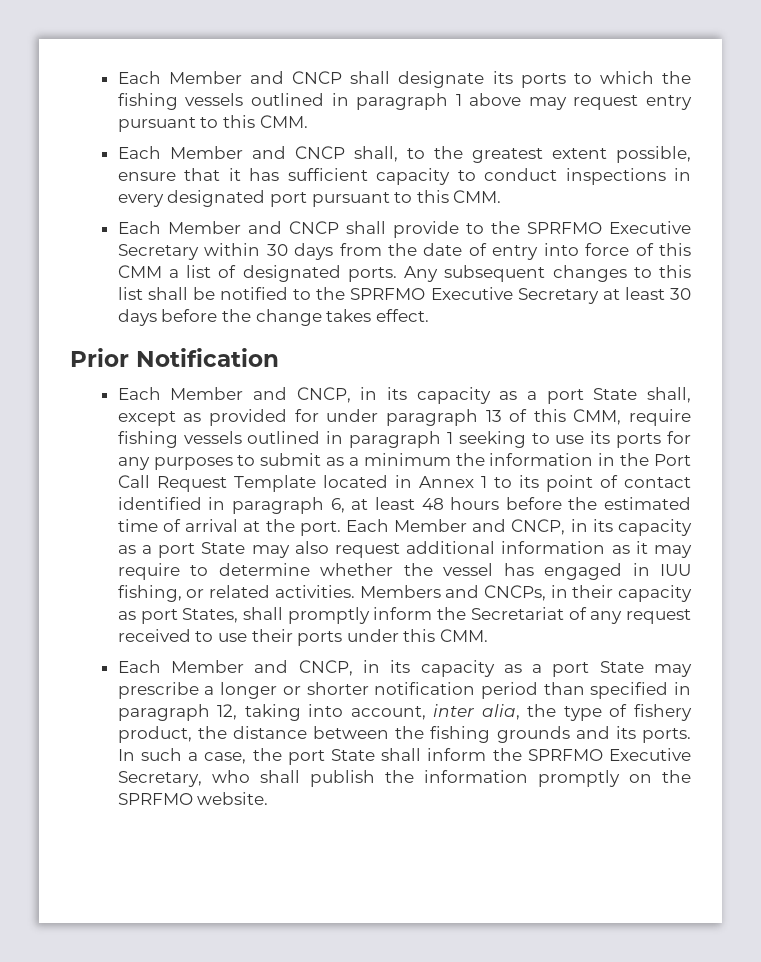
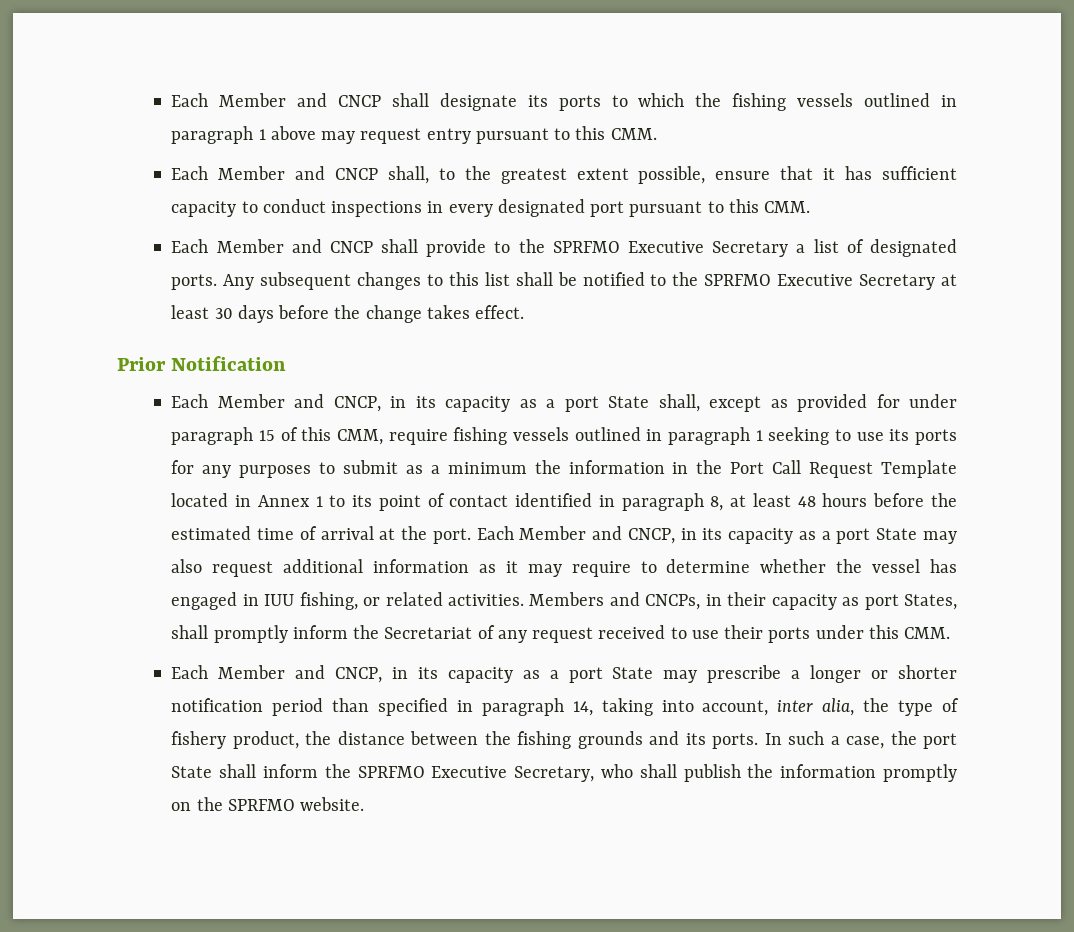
- Each Member and CNCP shall provide to the SPRFMO Executive Secretary within 30 days from the date of entry into force of this CMM a list of designated ports.
+ Each Member and CNCP shall provide to the SPRFMO Executive Secretary a list of designated ports.
- Each Member and CNCP, in its capacity as a port State shall, except as provided for under paragraph 13 of this CMM, require fishing vessels outlined in paragraph 1 seeking to use its ports for any purposes to submit as a minimum the information in the Port Call Request Template located in Annex 1 to its point of contact identified in paragraph 6, at least 48 hours before the estimated time of arrival at the port.
+ Each Member and CNCP, in its capacity as a port State shall, except as provided for under paragraph 15 of this CMM, require fishing vessels outlined in paragraph 1 seeking to use its ports for any purposes to submit as a minimum the information in the Port Call Request Template located in Annex 1 to its point of contact identified in paragraph 8, at least 48 hours before the estimated time of arrival at the port.
- Each Member and CNCP, in its capacity as a port State may prescribe a longer or shorter notification period than specified in paragraph 12, taking into account, inter alia, the type of fishery product, the distance between the fishing grounds and its ports.
+ Each Member and CNCP, in its capacity as a port State may prescribe a longer or shorter notification period than specified in paragraph 14, taking into account, inter alia, the type of fishery product, the distance between the fishing grounds and its ports.

